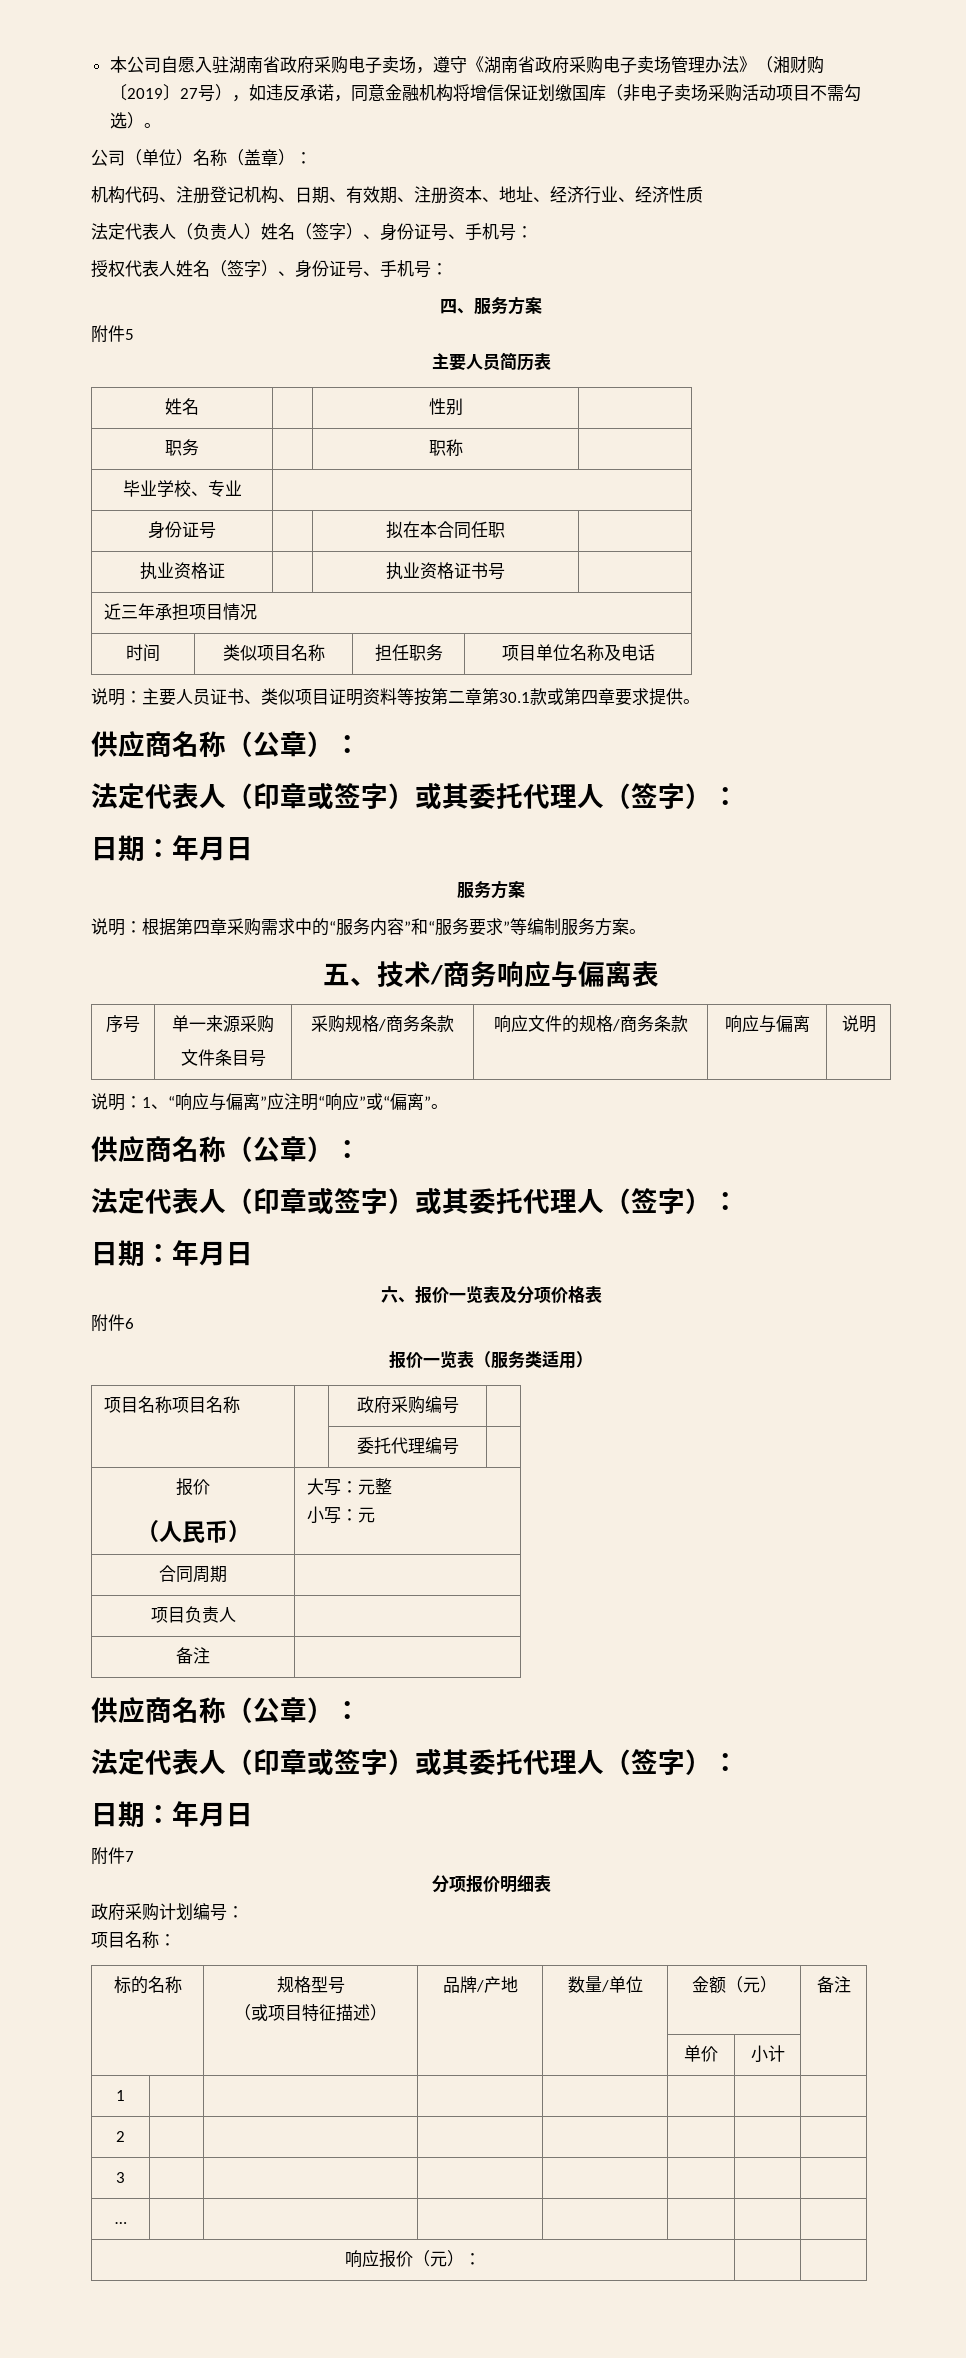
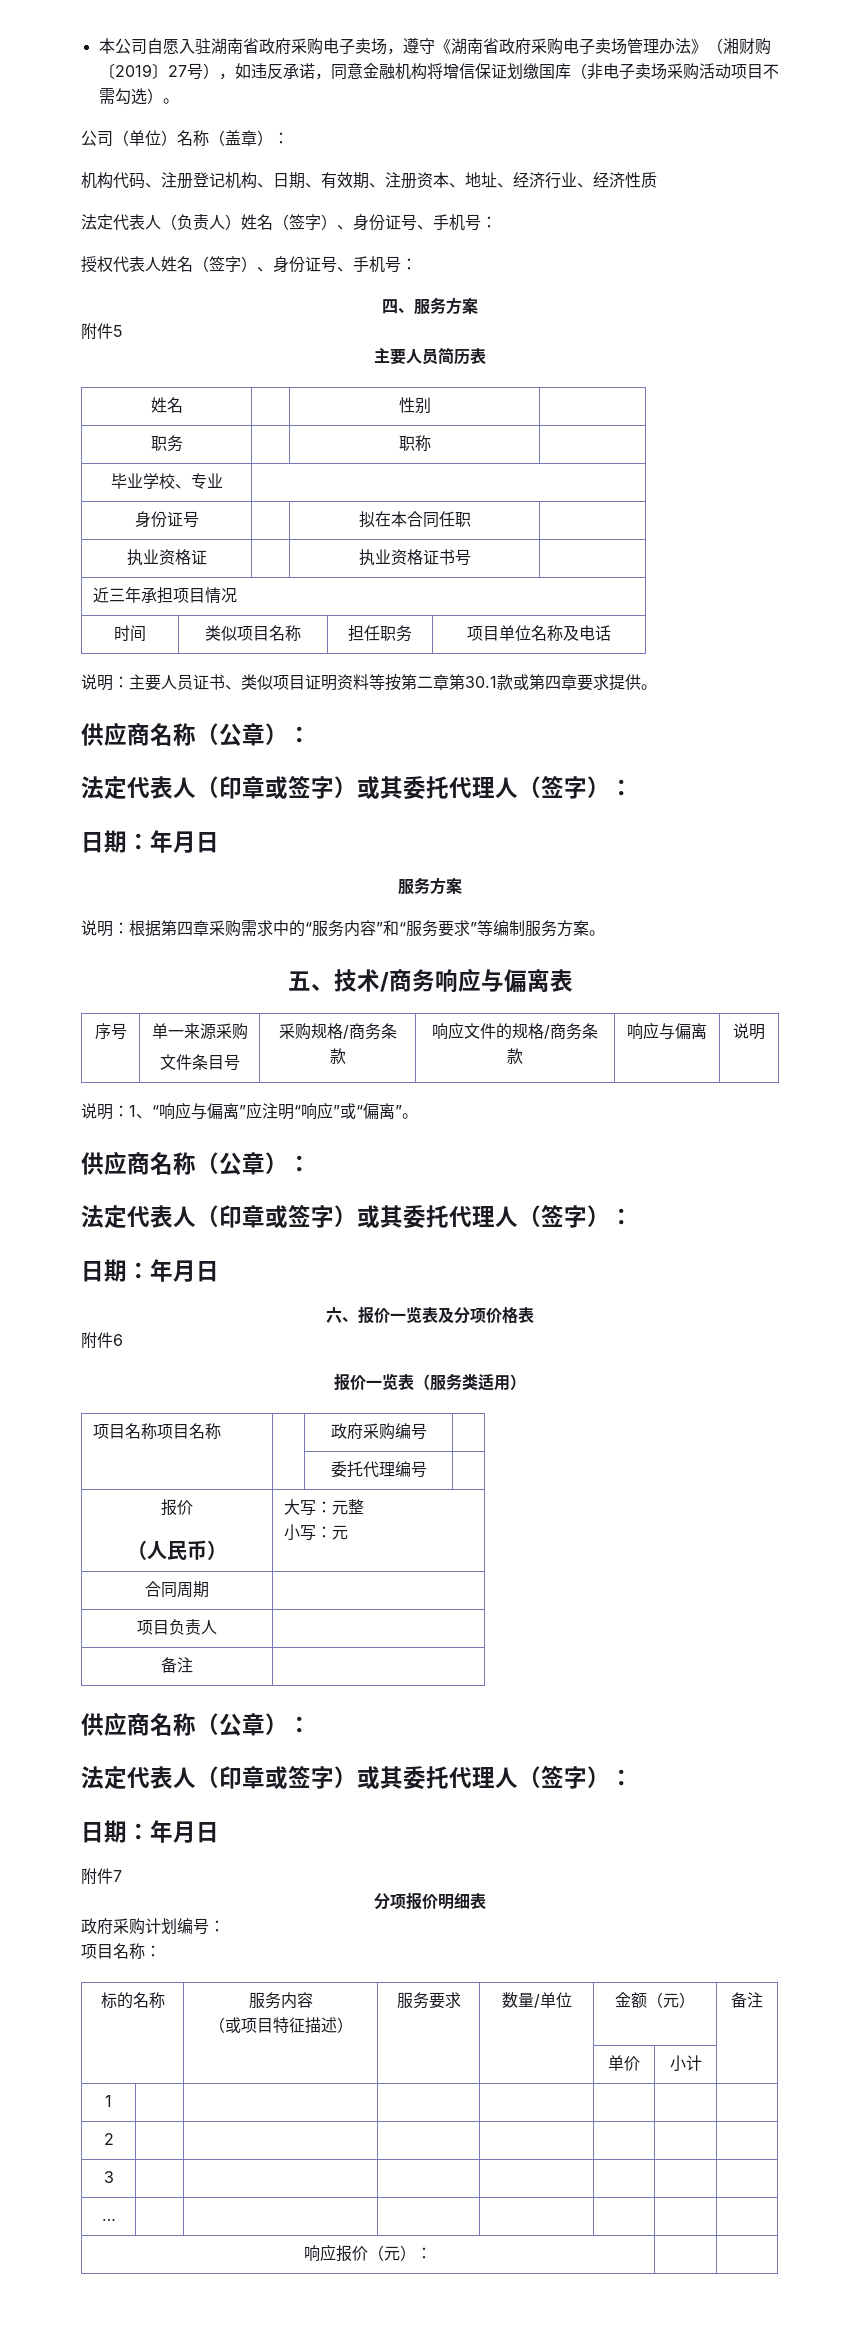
- 标的名称 | 规格型号
- （或项目特征描述） | 品牌/产地 | 数量/单位 | 金额（元） | 备注
+ 标的名称 | 服务内容
+ （或项目特征描述） | 服务要求 | 数量/单位 | 金额（元） | 备注

